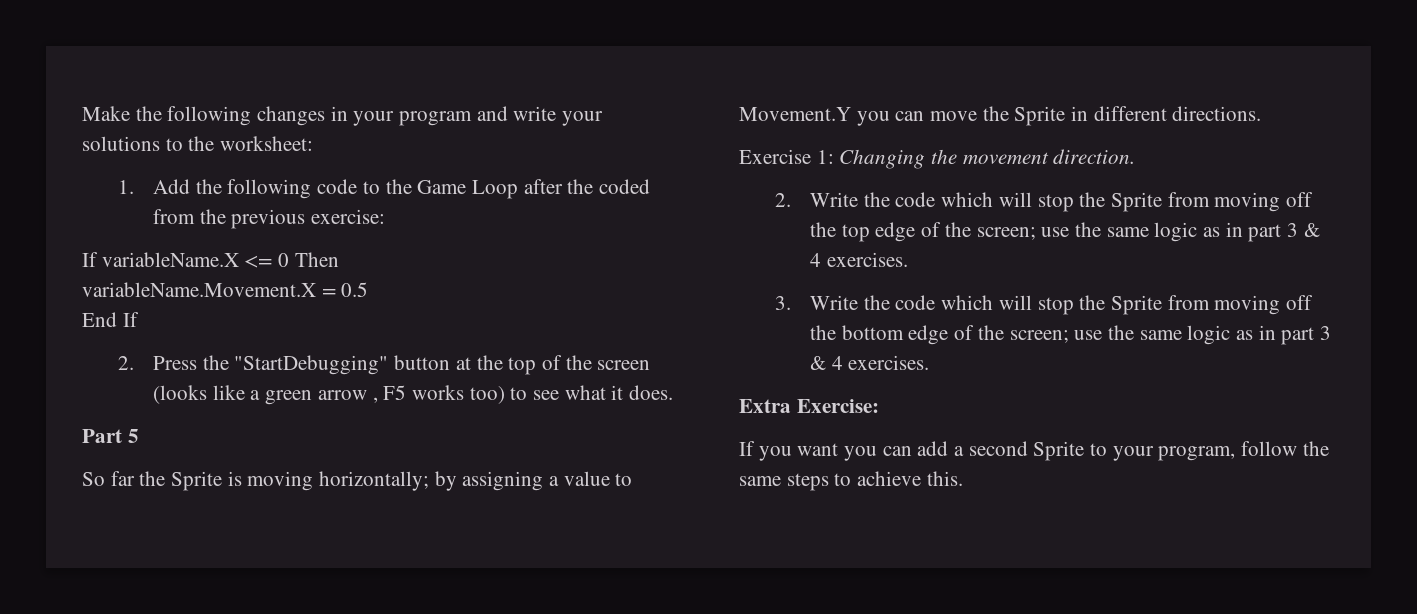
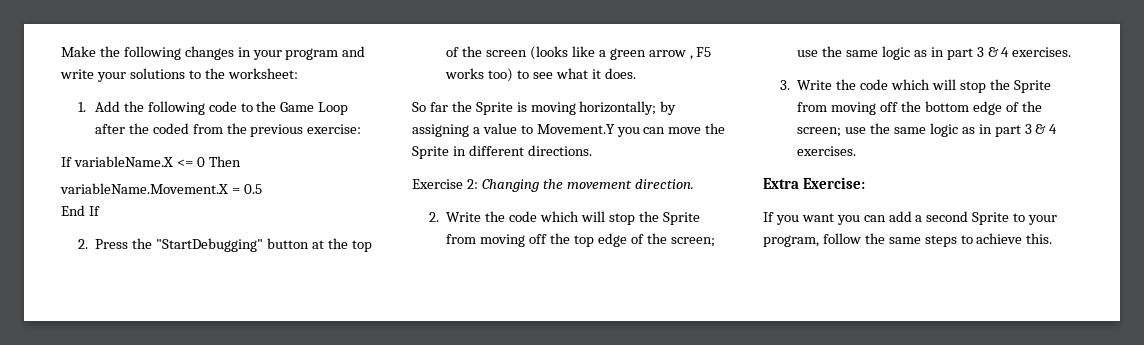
- Part 5
- Exercise 1: Changing the movement direction.
+ Exercise 2: Changing the movement direction.

